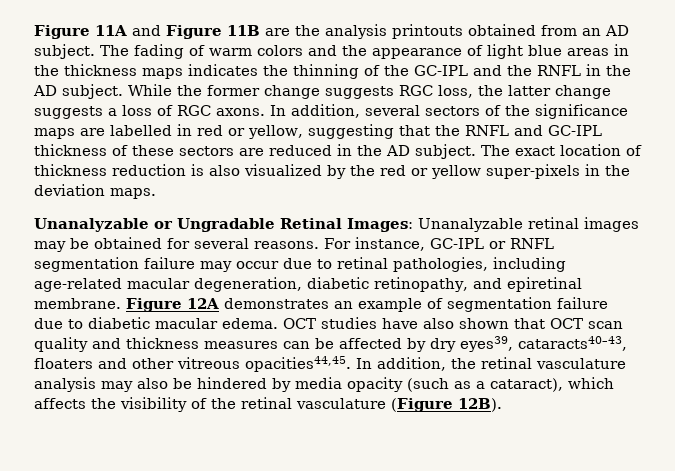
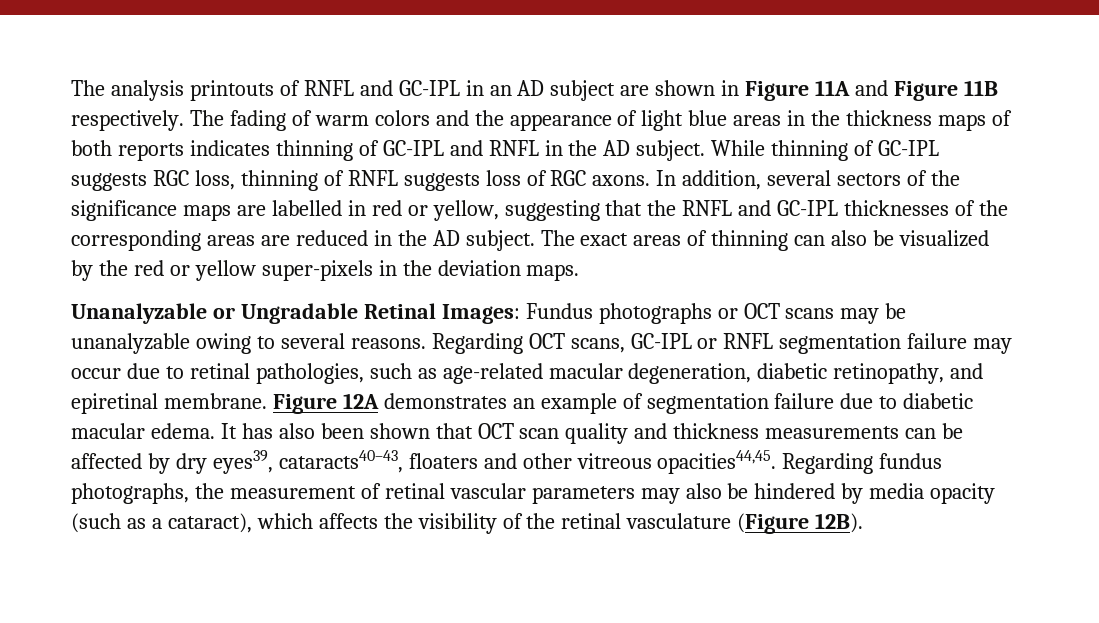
- Figure 11A and Figure 11B are the analysis printouts obtained from an AD subject.
+ The analysis printouts of RNFL and GC-IPL in an AD subject are shown in Figure 11A and Figure 11B respectively.
- The fading of warm colors and the appearance of light blue areas in the thickness maps indicates the thinning of the GC-IPL and the RNFL in the AD subject.
+ The fading of warm colors and the appearance of light blue areas in the thickness maps of both reports indicates thinning of GC-IPL and RNFL in the AD subject.
- While the former change suggests RGC loss, the latter change suggests a loss of RGC axons.
+ While thinning of GC-IPL suggests RGC loss, thinning of RNFL suggests loss of RGC axons.
- In addition, several sectors of the significance maps are labelled in red or yellow, suggesting that the RNFL and GC-IPL thickness of these sectors are reduced in the AD subject.
+ In addition, several sectors of the significance maps are labelled in red or yellow, suggesting that the RNFL and GC-IPL thicknesses of the corresponding areas are reduced in the AD subject.
- The exact location of thickness reduction is also visualized by the red or yellow super-pixels in the deviation maps.
+ The exact areas of thinning can also be visualized by the red or yellow super-pixels in the deviation maps.
- Unanalyzable or Ungradable Retinal Images: Unanalyzable retinal images may be obtained for several reasons. For instance, GC-IPL or RNFL segmentation failure may occur due to retinal pathologies, including age-related macular degeneration, diabetic retinopathy, and epiretinal membrane.
+ Unanalyzable or Ungradable Retinal Images: Fundus photographs or OCT scans may be unanalyzable owing to several reasons. Regarding OCT scans, GC-IPL or RNFL segmentation failure may occur due to retinal pathologies, such as age-related macular degeneration, diabetic retinopathy, and epiretinal membrane.
- OCT studies have also shown that OCT scan quality and thickness measures can be affected by dry eyes39, cataracts40–43, floaters and other vitreous opacities44,45.
+ It has also been shown that OCT scan quality and thickness measurements can be affected by dry eyes39, cataracts40–43, floaters and other vitreous opacities44,45.
- In addition, the retinal vasculature analysis may also be hindered by media opacity (such as a cataract), which affects the visibility of the retinal vasculature (Figure 12B).
+ Regarding fundus photographs, the measurement of retinal vascular parameters may also be hindered by media opacity (such as a cataract), which affects the visibility of the retinal vasculature (Figure 12B).

